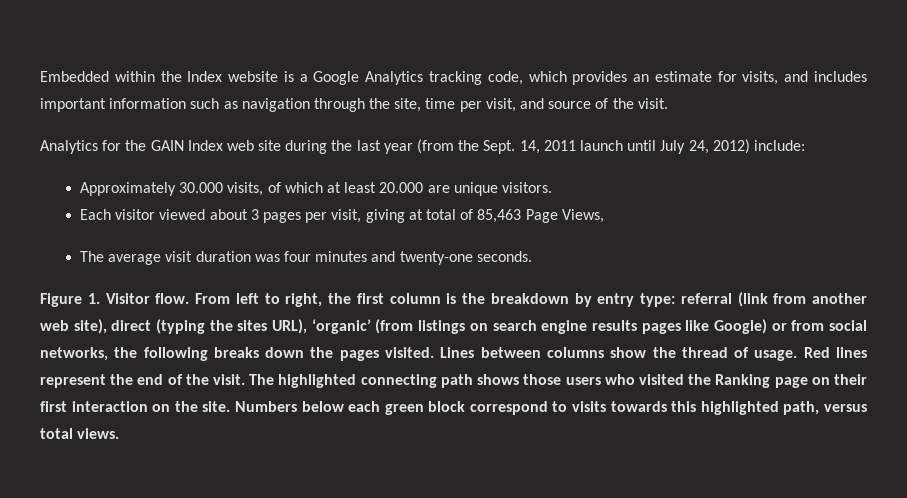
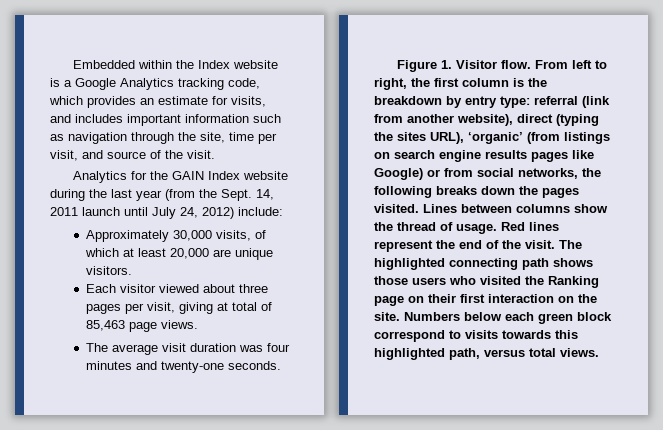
- Analytics for the GAIN Index web site during the last year (from the Sept.
+ Analytics for the GAIN Index website during the last year (from the Sept.
- Approximately 30.000 visits, of which at least 20.000 are unique visitors.
+ Approximately 30,000 visits, of which at least 20,000 are unique visitors.
- Each visitor viewed about 3 pages per visit, giving at total of 85,463 Page Views,
+ Each visitor viewed about three pages per visit, giving at total of 85,463 page views.
- From left to right, the first column is the breakdown by entry type: referral (link from another web site), direct (typing the sites URL), ‘organic’ (from listings on search engine results pages like Google) or from social networks, the following breaks down the pages visited.
+ From left to right, the first column is the breakdown by entry type: referral (link from another website), direct (typing the sites URL), ‘organic’ (from listings on search engine results pages like Google) or from social networks, the following breaks down the pages visited.

